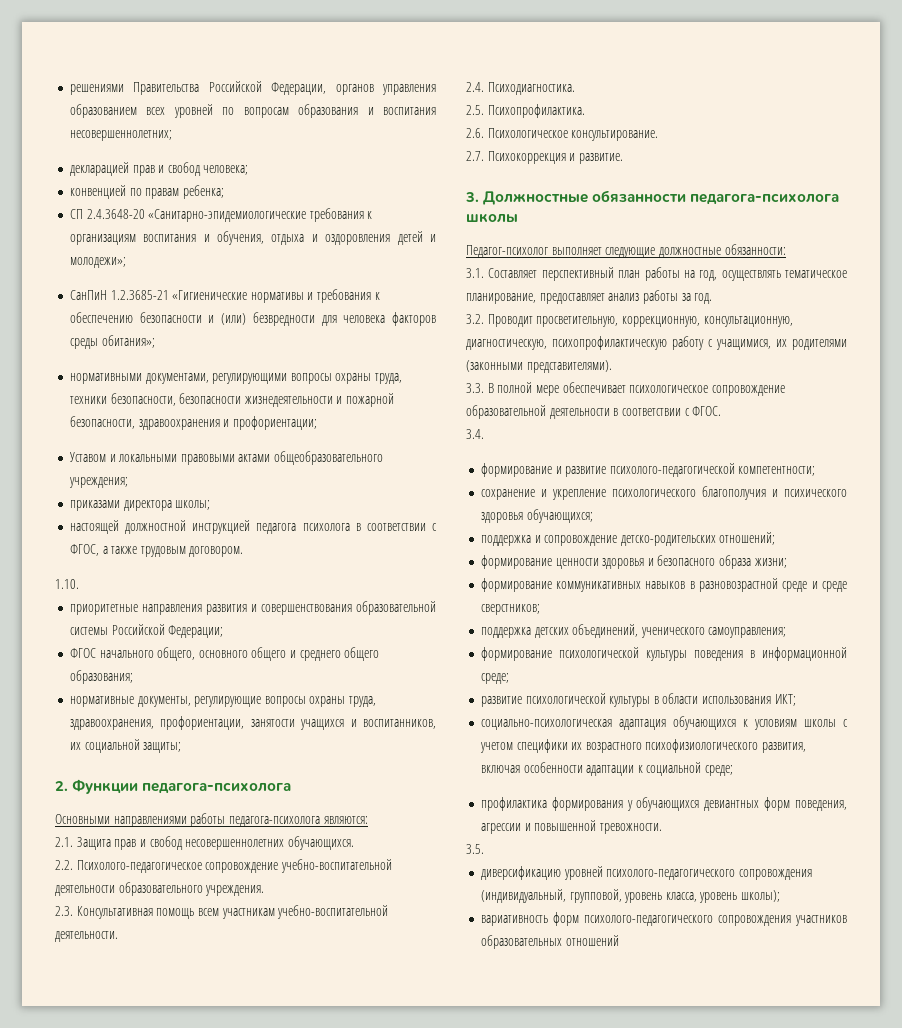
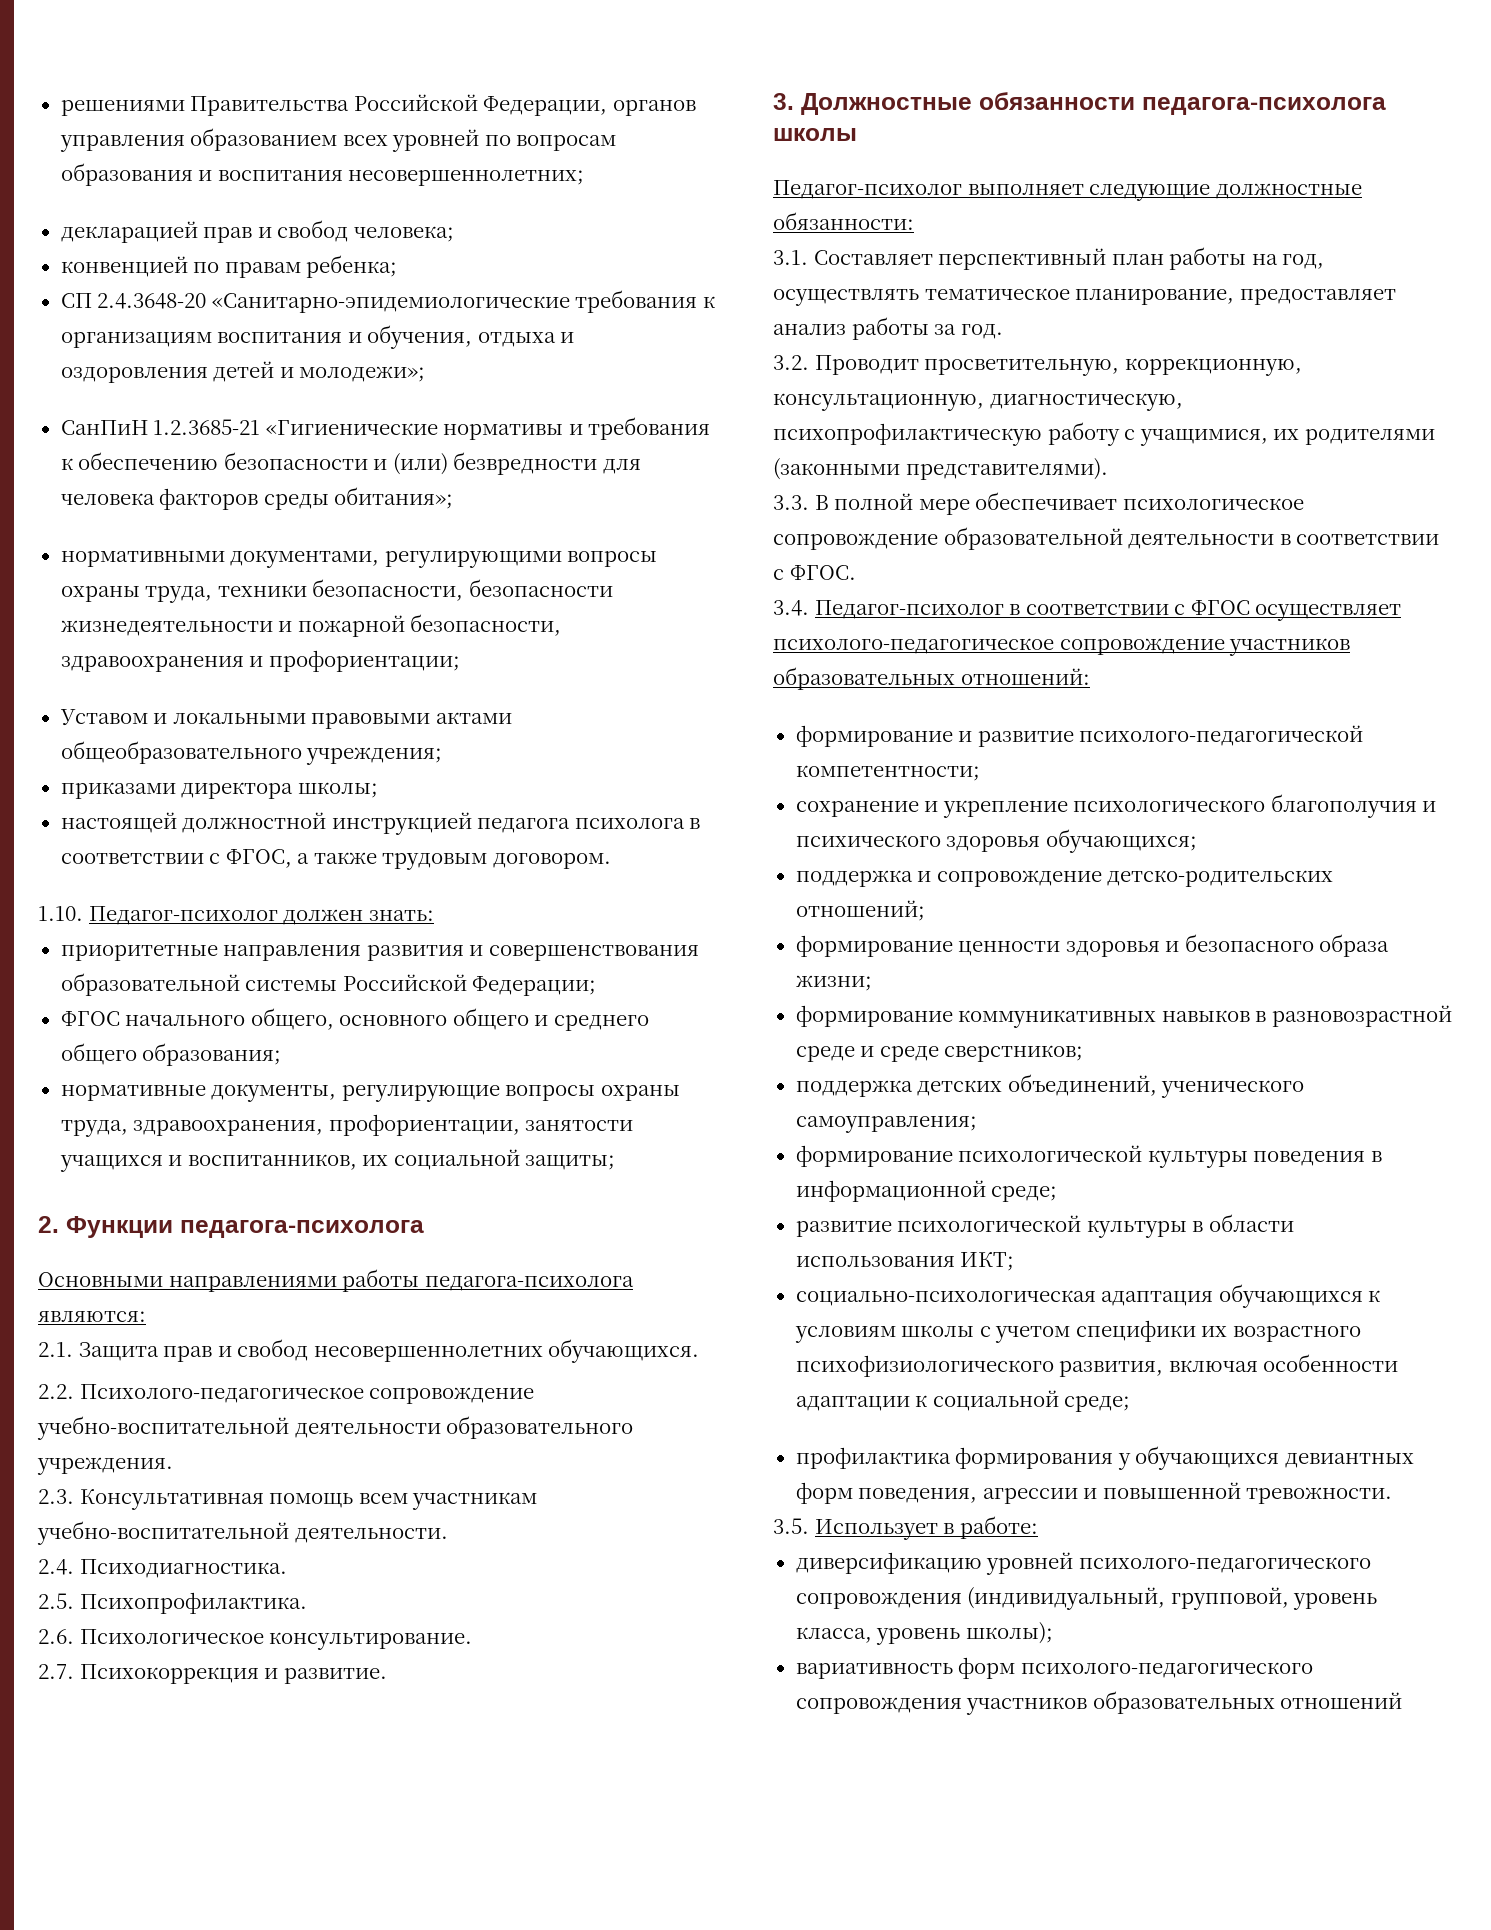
- 1.10.
+ 1.10. Педагог-психолог должен знать:
- 3.4.
+ 3.4. Педагог-психолог в соответствии с ФГОС осуществляет психолого-педагогическое сопровождение участников образовательных отношений:
- 3.5.
+ 3.5. Использует в работе:

